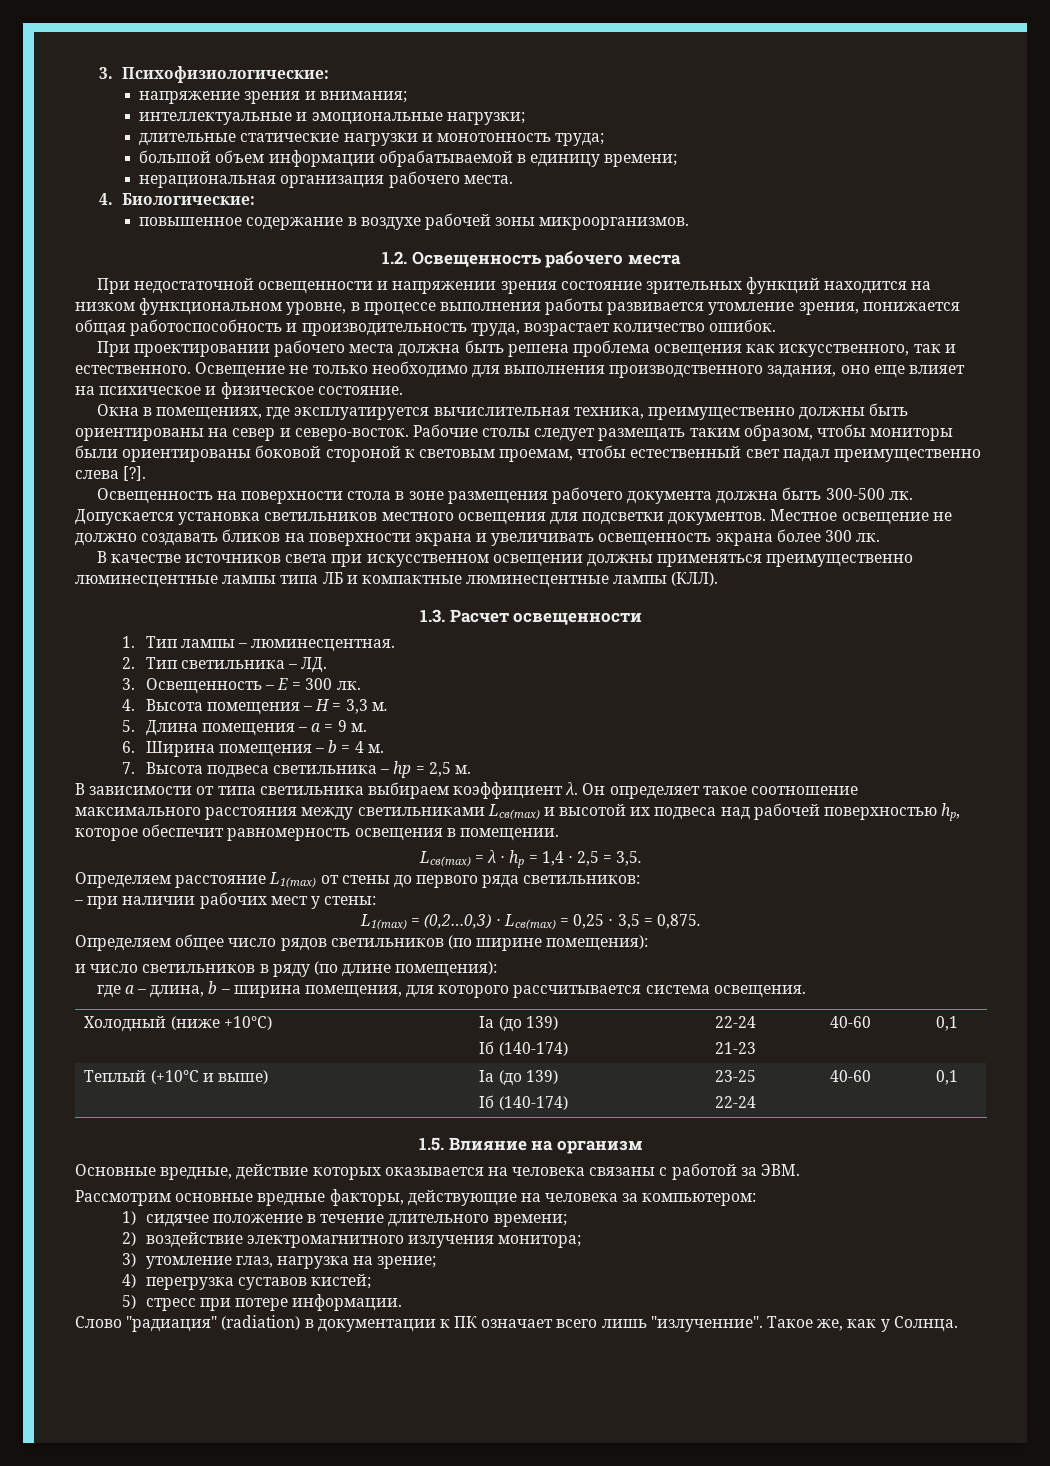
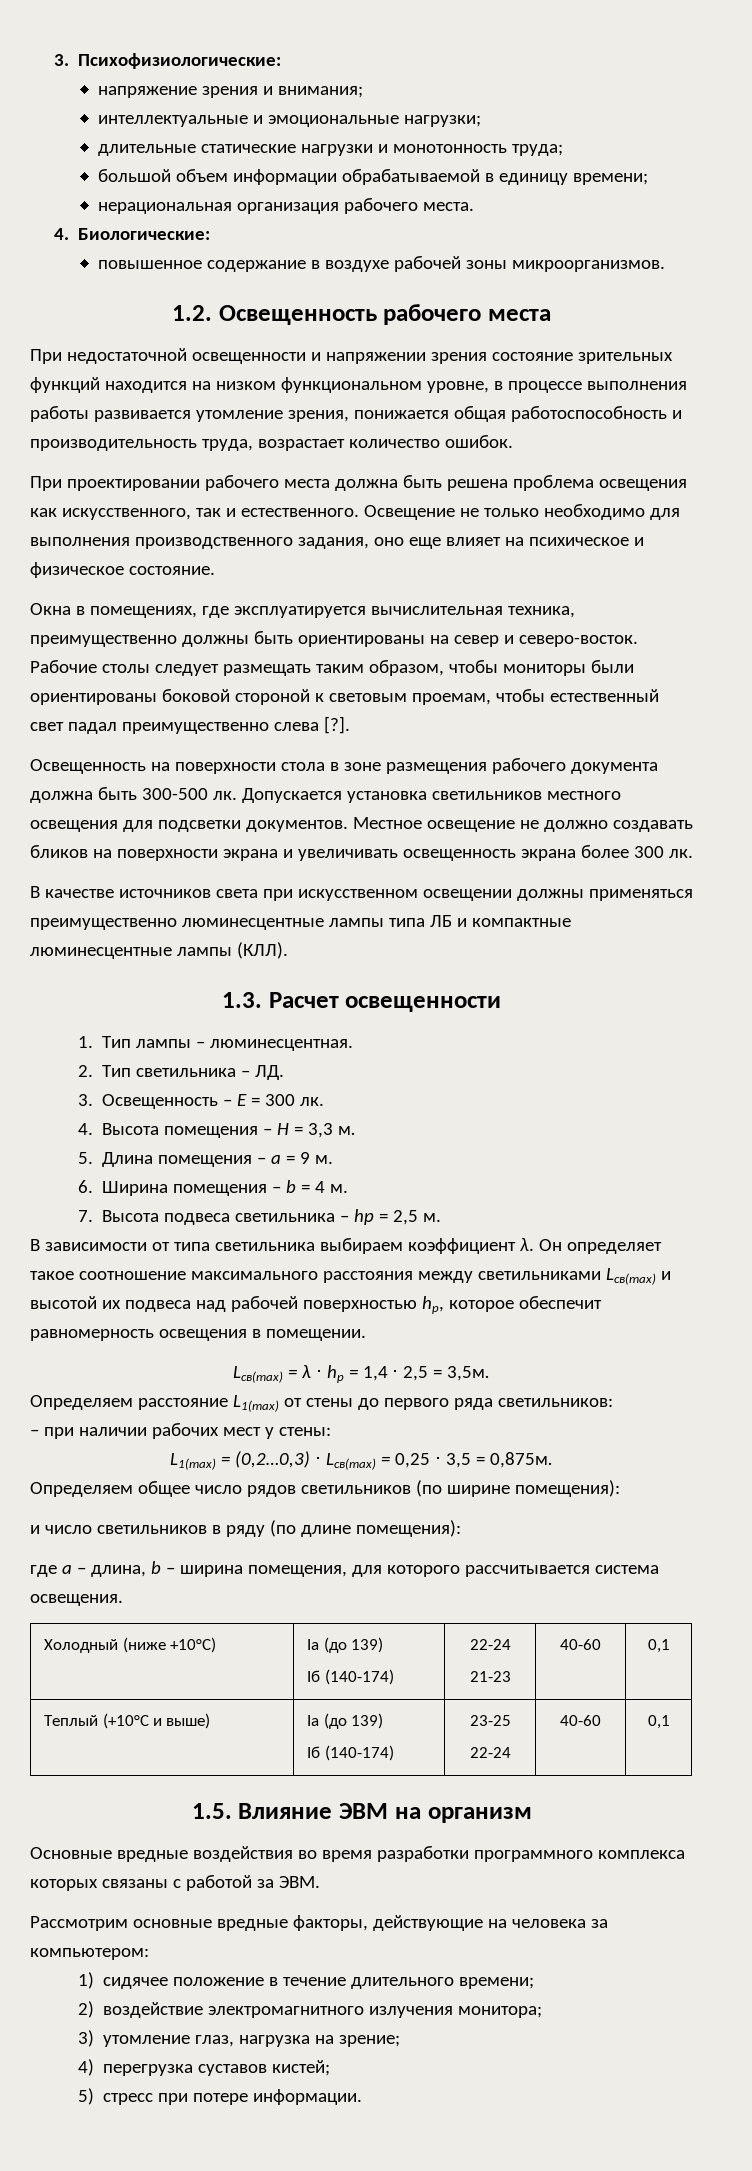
- Lсв(max) = λ ⋅ hр = 1,4 ⋅ 2,5 = 3,5.
+ Lсв(max) = λ ⋅ hр = 1,4 ⋅ 2,5 = 3,5м.
- L1(max) = (0,2…0,3) ⋅ Lсв(max) = 0,25 ⋅ 3,5 = 0,875.
+ L1(max) = (0,2…0,3) ⋅ Lсв(max) = 0,25 ⋅ 3,5 = 0,875м.
- 1.5. Влияние на организм
+ 1.5. Влияние ЭВМ на организм
- Основные вредные, действие которых оказывается на человека связаны с работой за ЭВМ.
+ Основные вредные воздействия во время разработки программного комплекса которых связаны с работой за ЭВМ.
- Слово "радиация" (radiation) в документации к ПК означает всего лишь "излученние". Такое же, как у Солнца.

